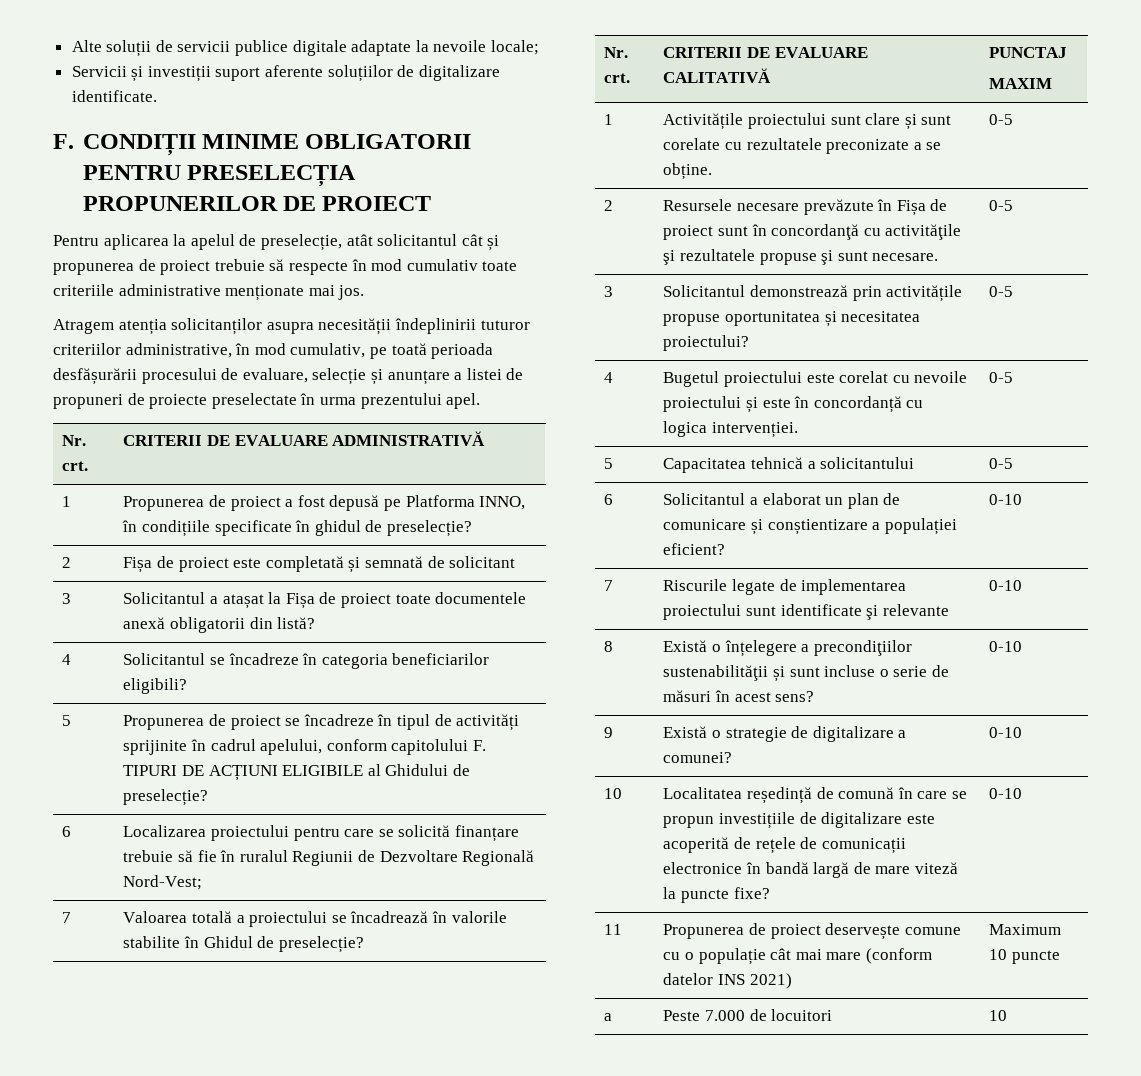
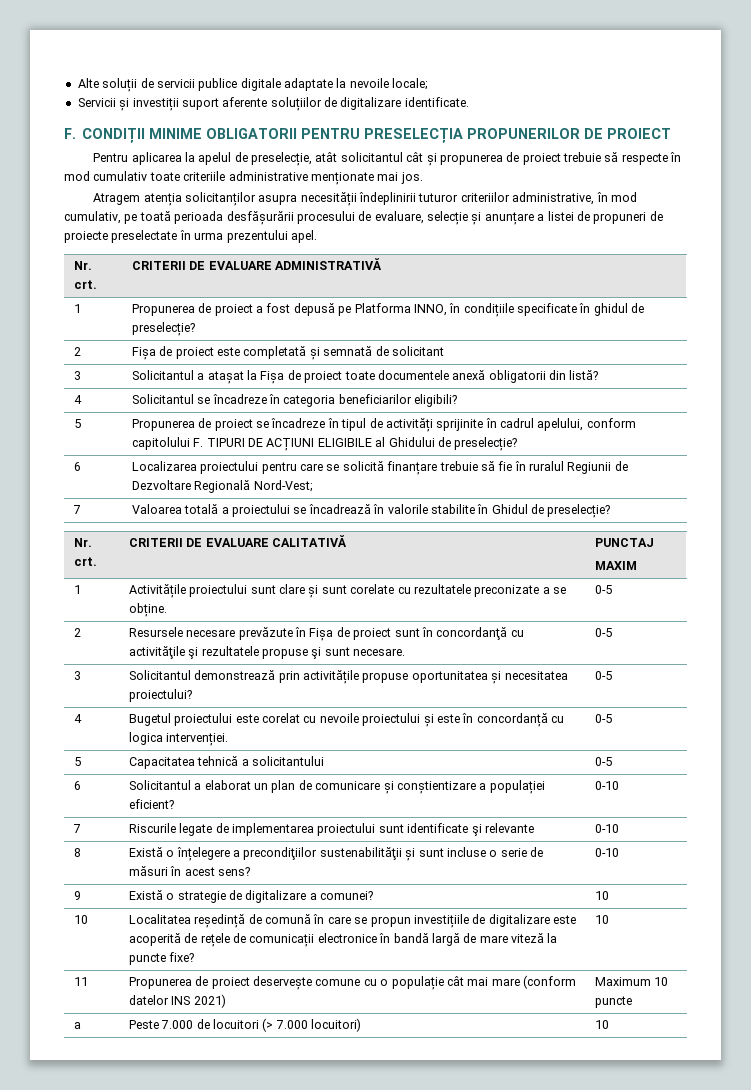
- 9 | Există o strategie de digitalizare a comunei? | 0-10
+ 9 | Există o strategie de digitalizare a comunei? | 10
- 10 | Localitatea reședință de comună în care se propun investițiile de digitalizare este acoperită de rețele de comunicații electronice în bandă largă de mare viteză la puncte fixe? | 0-10
+ 10 | Localitatea reședință de comună în care se propun investițiile de digitalizare este acoperită de rețele de comunicații electronice în bandă largă de mare viteză la puncte fixe? | 10
- a | Peste 7.000 de locuitori | 10
+ a | Peste 7.000 de locuitori (> 7.000 locuitori) | 10

